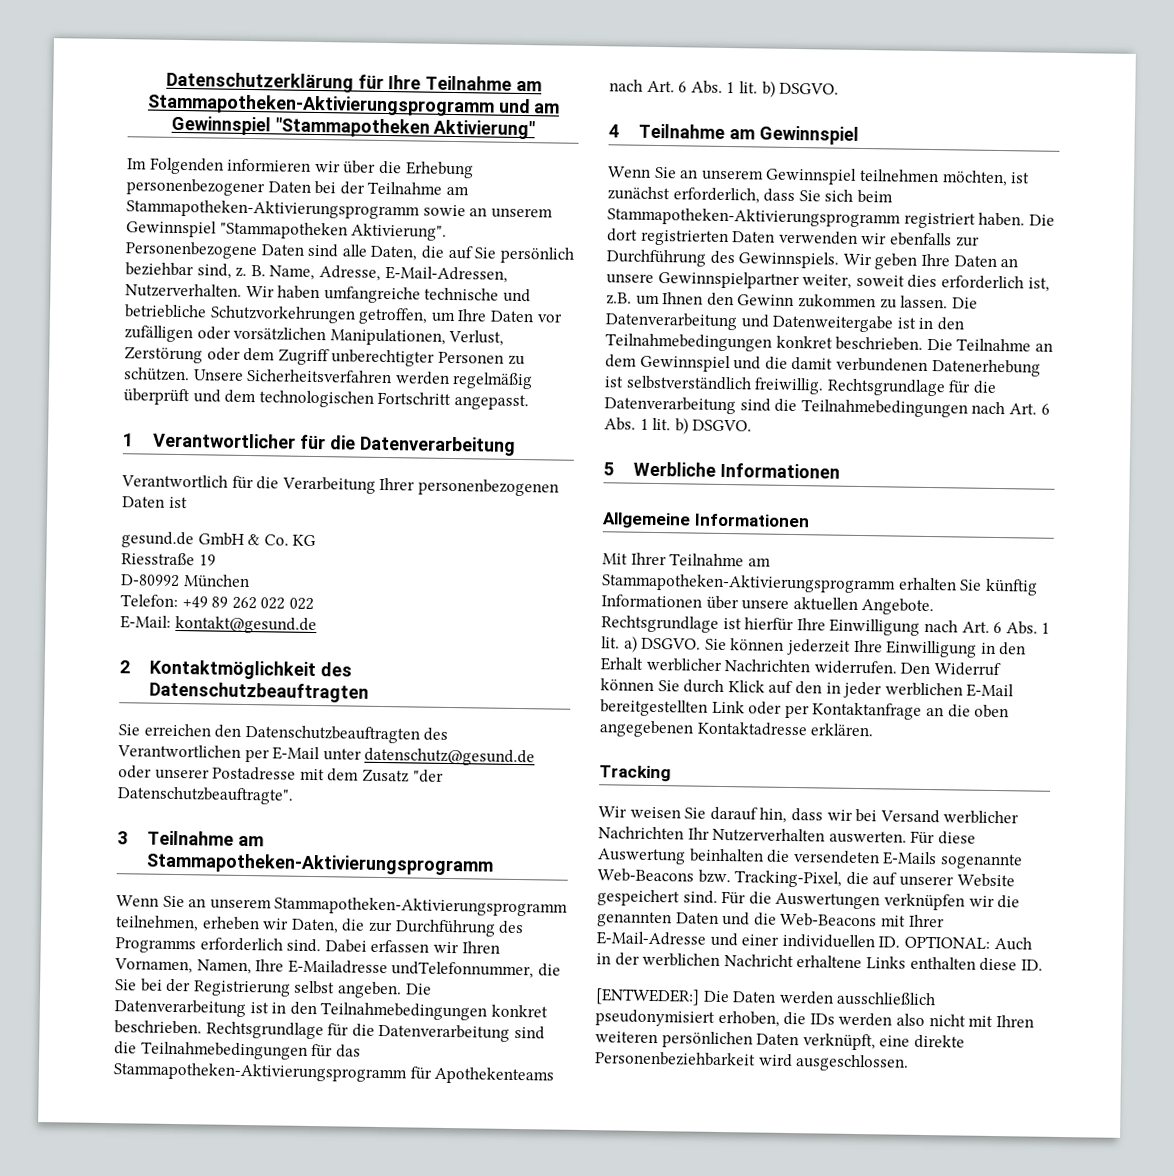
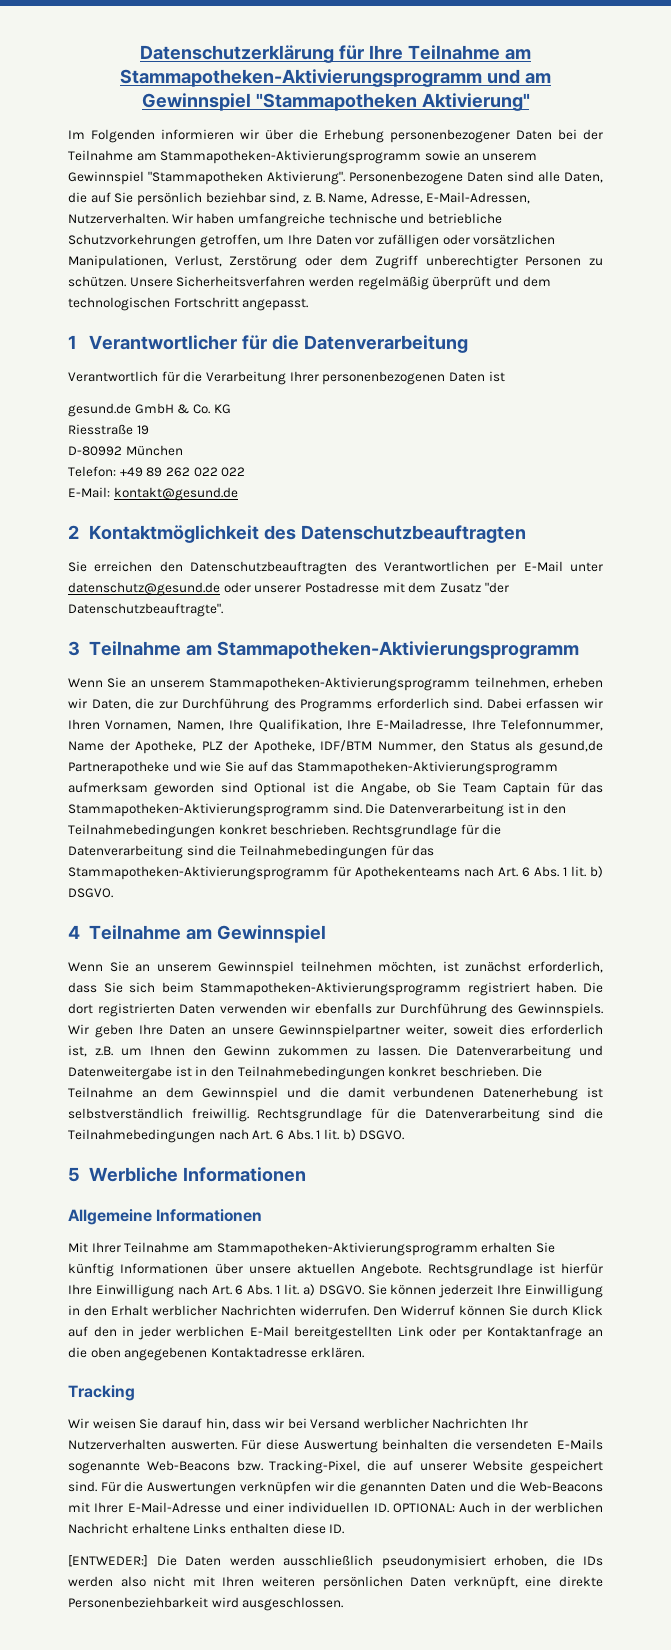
- Dabei erfassen wir Ihren Vornamen, Namen, Ihre E-Mailadresse undTelefonnummer, die Sie bei der Registrierung selbst angeben.
+ Dabei erfassen wir Ihren Vornamen, Namen, Ihre Qualifikation, Ihre E-Mailadresse, Ihre Telefonnummer, Name der Apotheke, PLZ der Apotheke, IDF/BTM Nummer, den Status als gesund,de Partnerapotheke und wie Sie auf das Stammapotheken-Aktivierungsprogramm aufmerksam geworden sind Optional ist die Angabe, ob Sie Team Captain für das Stammapotheken-Aktivierungsprogramm sind.

